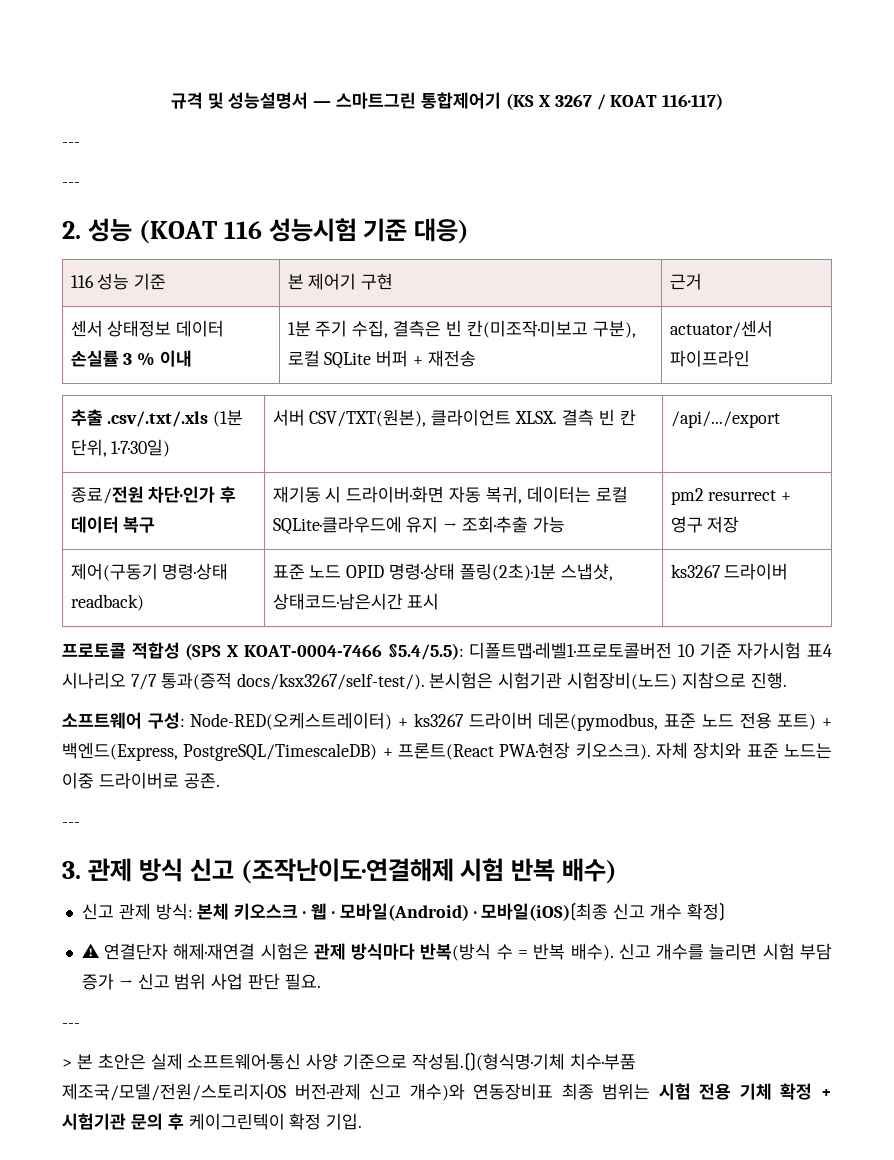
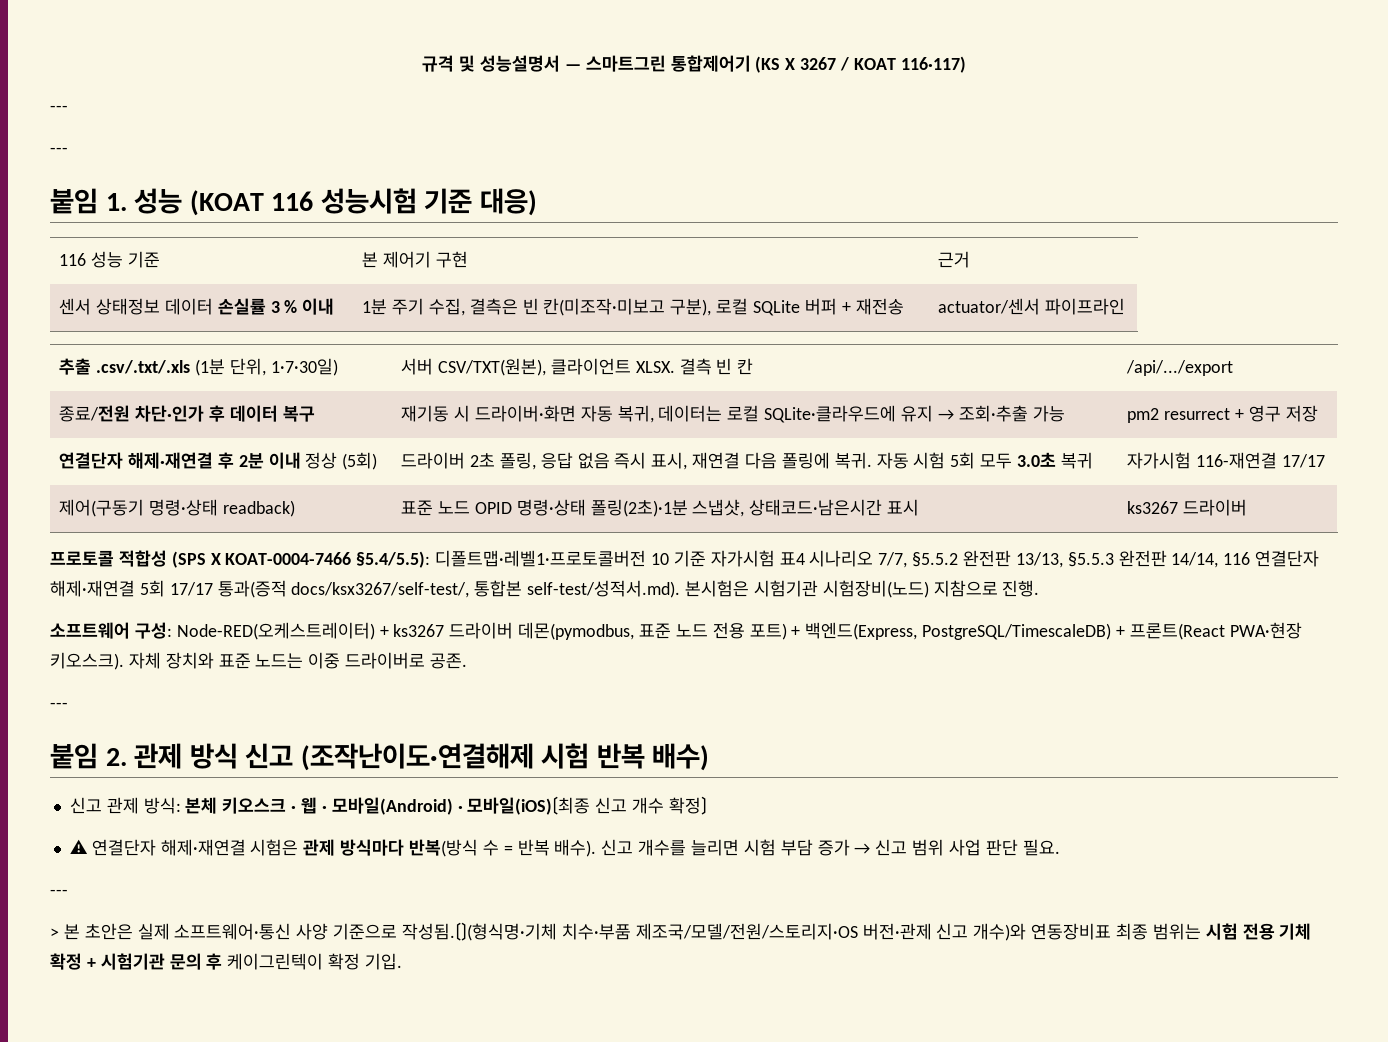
- 2. 성능 (KOAT 116 성능시험 기준 대응)
+ 붙임 1. 성능 (KOAT 116 성능시험 기준 대응)
+ 연결단자 해제·재연결 후 2분 이내 정상 (5회) | 드라이버 2초 폴링, 응답 없음 즉시 표시, 재연결 다음 폴링에 복귀. 자동 시험 5회 모두 3.0초 복귀 | 자가시험 116-재연결 17/17
- 프로토콜 적합성 (SPS X KOAT-0004-7466 §5.4/5.5): 디폴트맵·레벨1·프로토콜버전 10 기준 자가시험 표4 시나리오 7/7 통과(증적 docs/ksx3267/self-test/). 본시험은 시험기관 시험장비(노드) 지참으로 진행.
+ 프로토콜 적합성 (SPS X KOAT-0004-7466 §5.4/5.5): 디폴트맵·레벨1·프로토콜버전 10 기준 자가시험 표4 시나리오 7/7, §5.5.2 완전판 13/13, §5.5.3 완전판 14/14, 116 연결단자 해제·재연결 5회 17/17 통과(증적 docs/ksx3267/self-test/, 통합본 self-test/성적서.md). 본시험은 시험기관 시험장비(노드) 지참으로 진행.
- 3. 관제 방식 신고 (조작난이도·연결해제 시험 반복 배수)
+ 붙임 2. 관제 방식 신고 (조작난이도·연결해제 시험 반복 배수)

